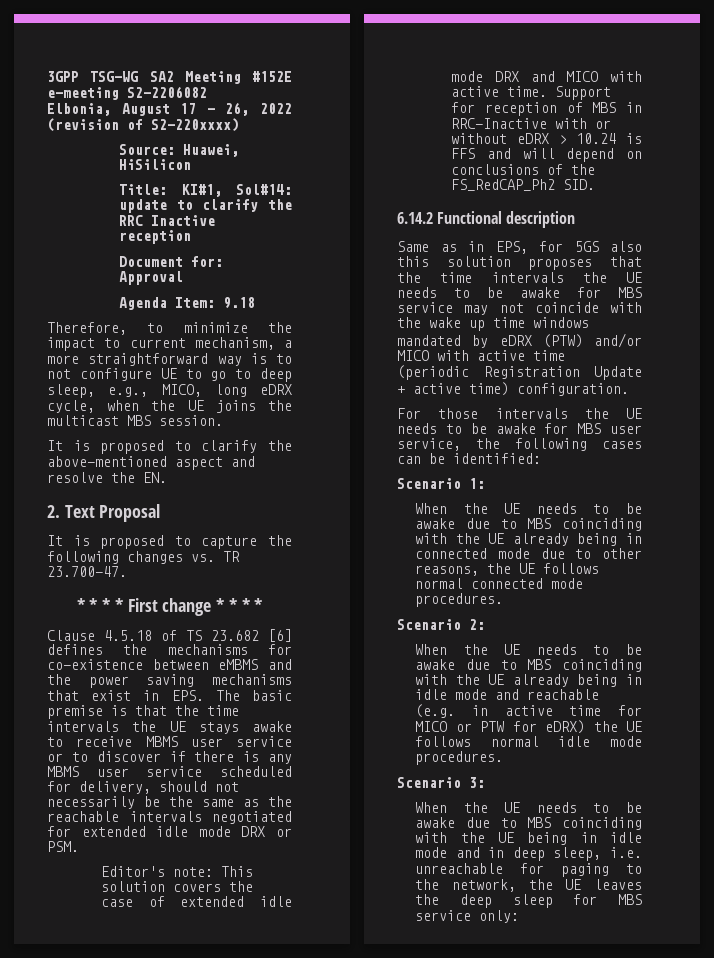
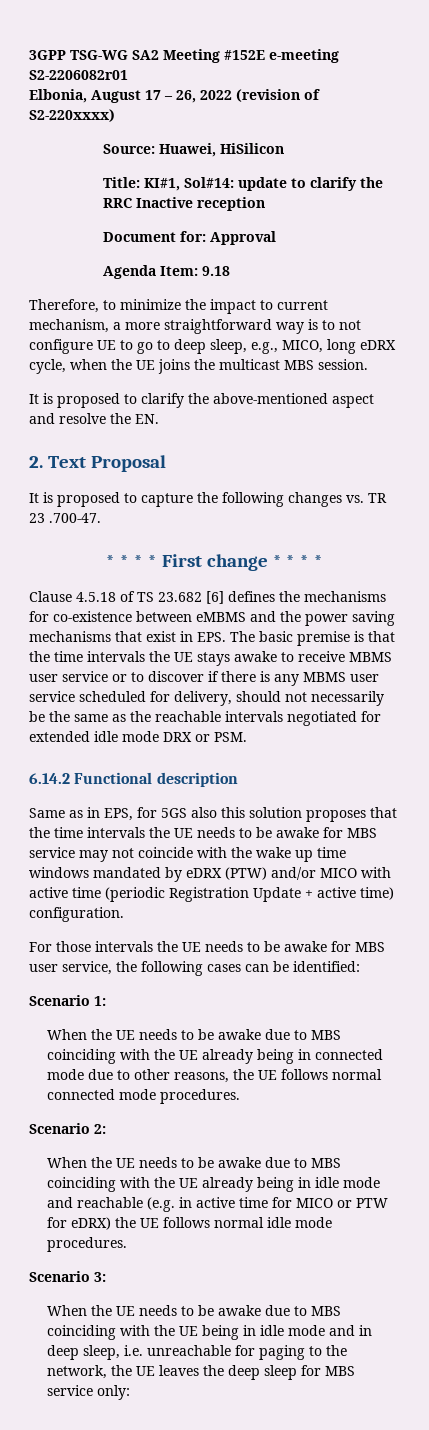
- 3GPP TSG-WG SA2 Meeting #152E e-meeting S2-2206082
+ 3GPP TSG-WG SA2 Meeting #152E e-meeting S2-2206082r01
- It is proposed to capture the following changes vs. TR 23.700-47.
+ It is proposed to capture the following changes vs. TR 23 .700-47.
- Editor's note: This solution covers the case of extended idle mode DRX and MICO with active time. Support for reception of MBS in RRC-Inactive with or without eDRX > 10.24 is FFS and will depend on conclusions of the FS_RedCAP_Ph2 SID.

